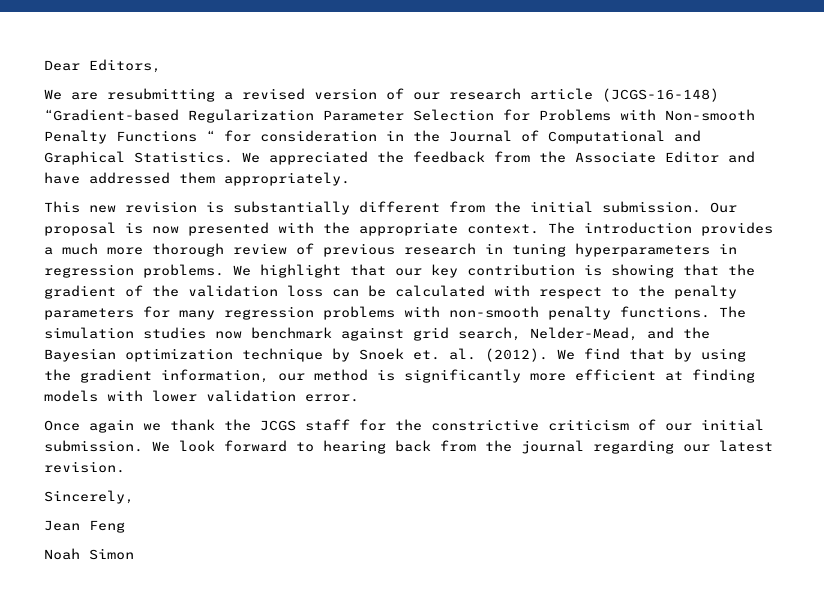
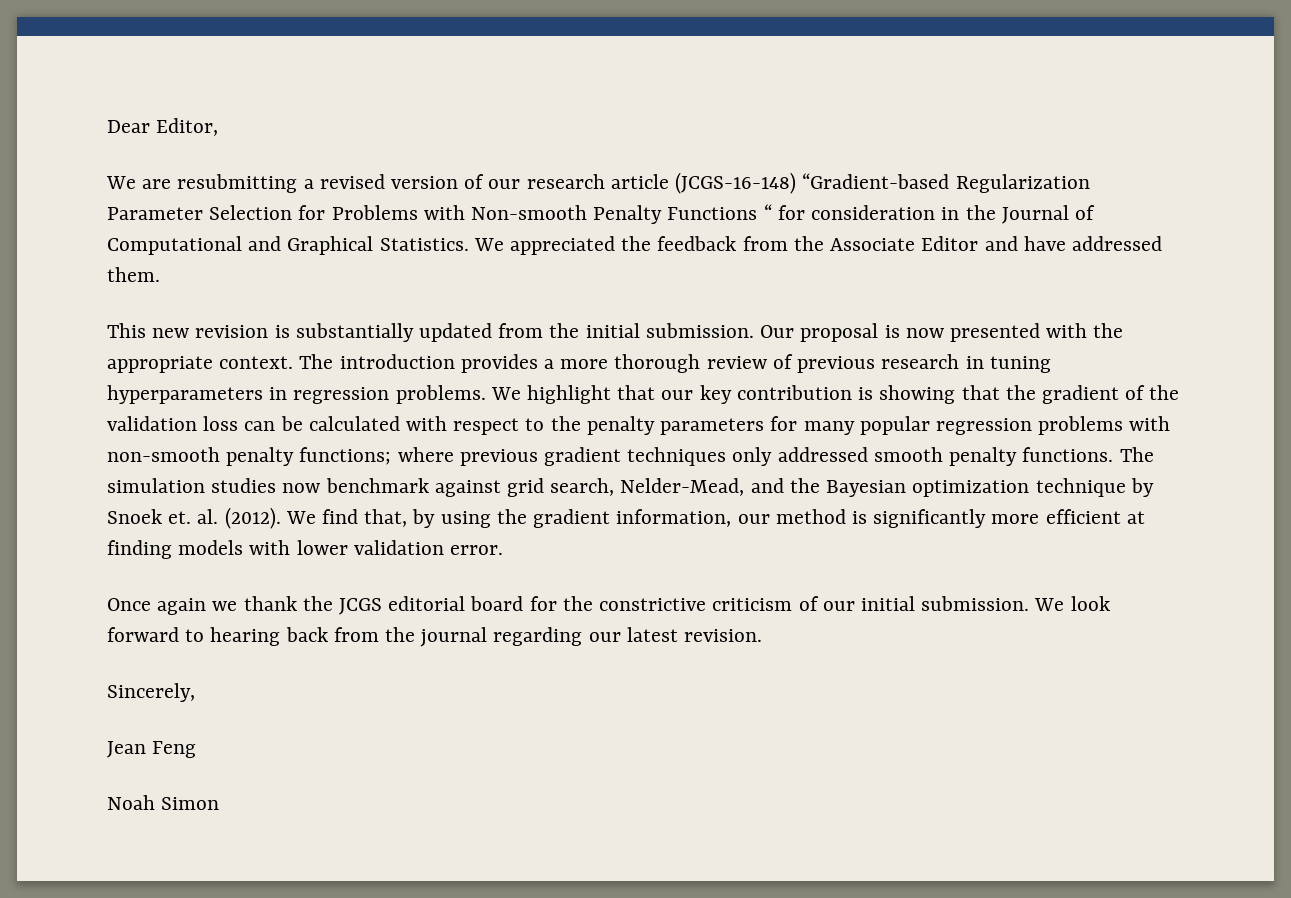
- Dear Editors,
+ Dear Editor,
- We appreciated the feedback from the Associate Editor and have addressed them appropriately.
+ We appreciated the feedback from the Associate Editor and have addressed them.
- This new revision is substantially different from the initial submission.
+ This new revision is substantially updated from the initial submission.
- The introduction provides a much more thorough review of previous research in tuning hyperparameters in regression problems.
+ The introduction provides a more thorough review of previous research in tuning hyperparameters in regression problems.
- We highlight that our key contribution is showing that the gradient of the validation loss can be calculated with respect to the penalty parameters for many regression problems with non-smooth penalty functions.
+ We highlight that our key contribution is showing that the gradient of the validation loss can be calculated with respect to the penalty parameters for many popular regression problems with non-smooth penalty functions; where previous gradient techniques only addressed smooth penalty functions.
- We find that by using the gradient information, our method is significantly more efficient at finding models with lower validation error.
+ We find that, by using the gradient information, our method is significantly more efficient at finding models with lower validation error.
- Once again we thank the JCGS staff for the constrictive criticism of our initial submission.
+ Once again we thank the JCGS editorial board for the constrictive criticism of our initial submission.

